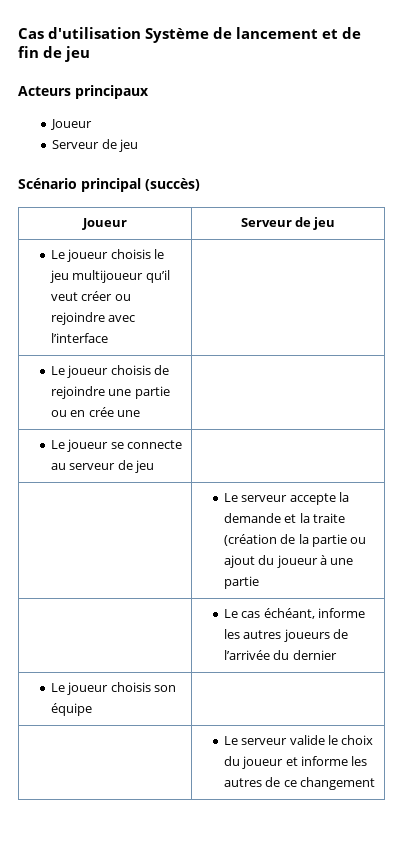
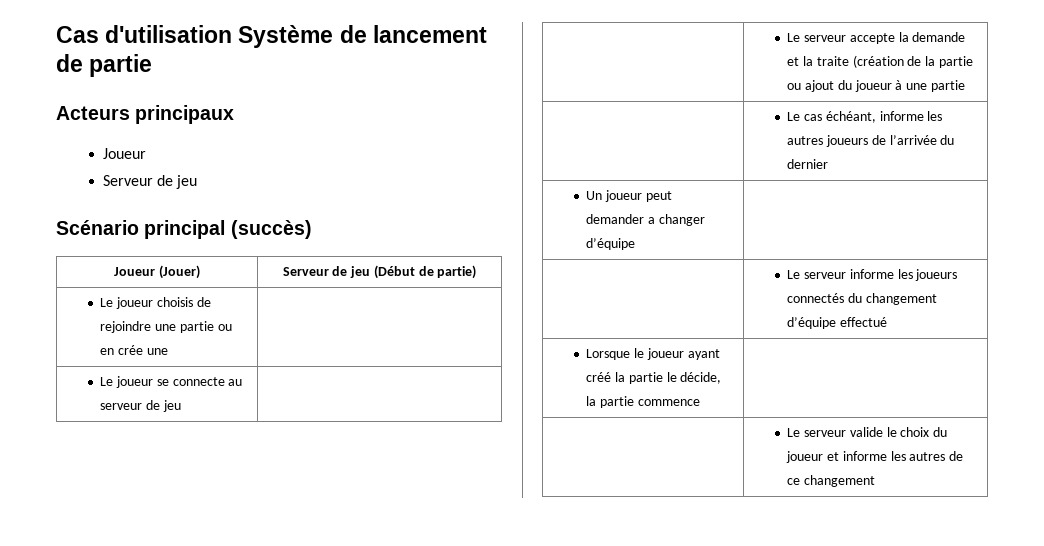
- Cas d'utilisation Système de lancement et de fin de jeu
+ Cas d'utilisation Système de lancement de partie
- Joueur | Serveur de jeu
- Le joueur choisis le jeu multijoueur qu’il veut créer ou rejoindre avec l’interface |
+ Joueur (Jouer) | Serveur de jeu (Début de partie)
- Le joueur choisis son équipe |
+ Un joueur peut demander a changer d’équipe |
+ | Le serveur informe les joueurs connectés du changement d’équipe effectué
+ Lorsque le joueur ayant créé la partie le décide, la partie commence |

